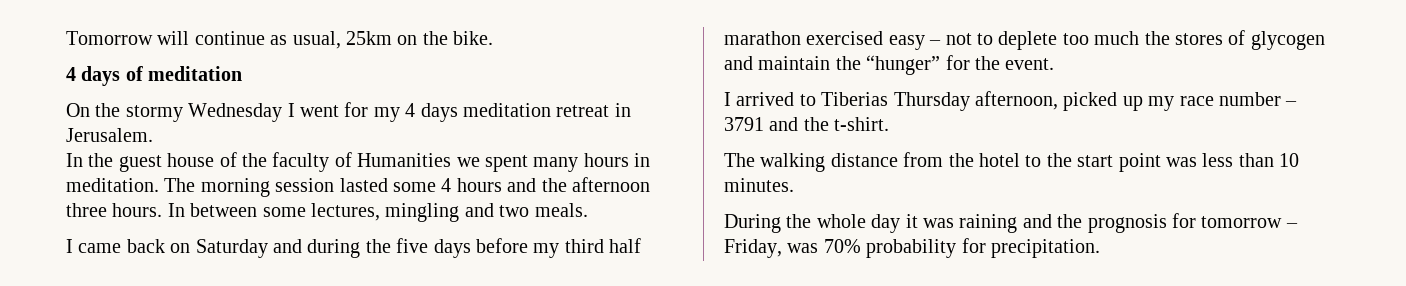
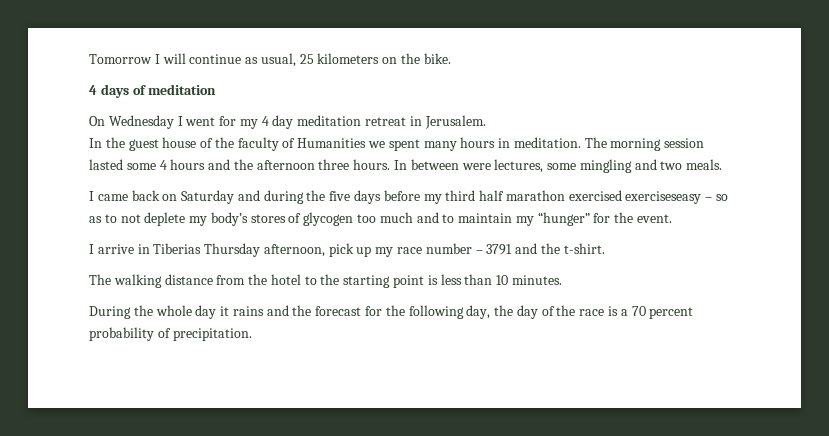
- Tomorrow will continue as usual, 25km on the bike.
+ Tomorrow I will continue as usual, 25 kilometers on the bike.
- On the stormy Wednesday I went for my 4 days meditation retreat in Jerusalem.
+ On Wednesday I went for my 4 day meditation retreat in Jerusalem.
- In between some lectures, mingling and two meals.
+ In between were lectures, some mingling and two meals.
- I came back on Saturday and during the five days before my third half marathon exercised easy – not to deplete too much the stores of glycogen and maintain the “hunger” for the event.
+ I came back on Saturday and during the five days before my third half marathon exercised exerciseseasy – so as to not deplete my body’s stores of glycogen too much and to maintain my “hunger” for the event.
- I arrived to Tiberias Thursday afternoon, picked up my race number – 3791 and the t-shirt.
+ I arrive in Tiberias Thursday afternoon, pick up my race number – 3791 and the t-shirt.
- The walking distance from the hotel to the start point was less than 10 minutes.
+ The walking distance from the hotel to the starting point is less than 10 minutes.
- During the whole day it was raining and the prognosis for tomorrow – Friday, was 70% probability for precipitation.
+ During the whole day it rains and the forecast for the following day, the day of the race is a 70 percent probability of precipitation.

